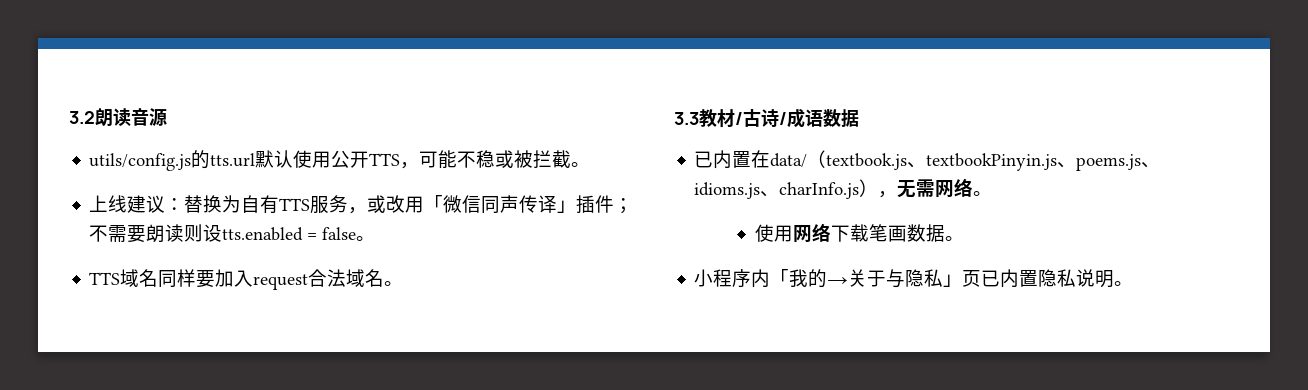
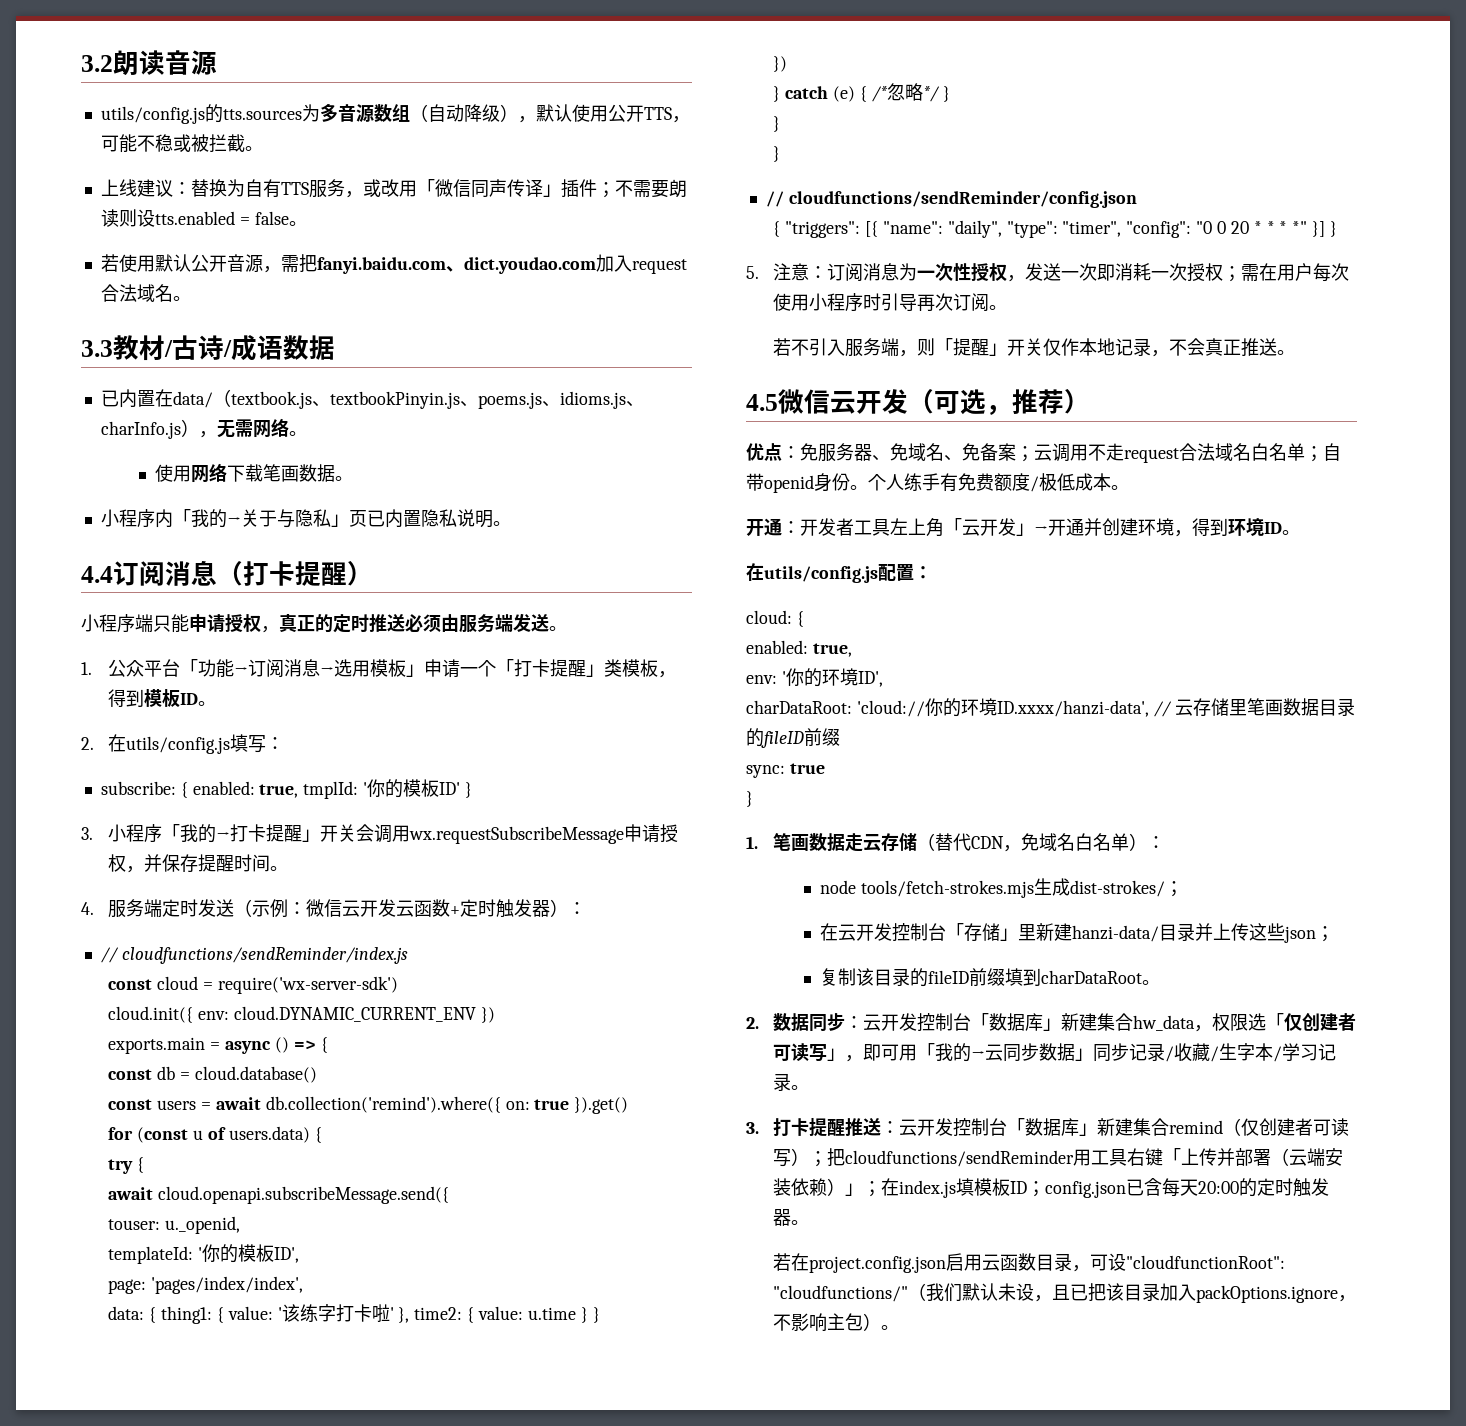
- utils/config.js的tts.url默认使用公开TTS，可能不稳或被拦截。
+ utils/config.js的tts.sources为多音源数组（自动降级），默认使用公开TTS，可能不稳或被拦截。
- TTS域名同样要加入request合法域名。
+ 若使用默认公开音源，需把fanyi.baidu.com、dict.youdao.com加入request合法域名。
+ 4.4订阅消息（打卡提醒）
+ 小程序端只能申请授权，真正的定时推送必须由服务端发送。
+ 1.公众平台「功能→订阅消息→选用模板」申请一个「打卡提醒」类模板，得到模板ID。
+ 2.在utils/config.js填写：
+ subscribe: { enabled: true, tmplId: '你的模板ID' }
+ 3.小程序「我的→打卡提醒」开关会调用wx.requestSubscribeMessage申请授权，并保存提醒时间。
+ 4.服务端定时发送（示例：微信云开发云函数+定时触发器）：
+ // cloudfunctions/sendReminder/index.js
+ const cloud = require('wx-server-sdk')
+ cloud.init({ env: cloud.DYNAMIC_CURRENT_ENV })
+ exports.main = async () => {
+ const db = cloud.database()
+ const users = await db.collection('remind').where({ on: true }).get()
+ for (const u of users.data) {
+ try {
+ await cloud.openapi.subscribeMessage.send({
+ touser: u._openid,
+ templateId: '你的模板ID',
+ page: 'pages/index/index',
+ data: { thing1: { value: '该练字打卡啦' }, time2: { value: u.time } }
+ })
+ } catch (e) { /*忽略*/ }
+ }
+ }
+ // cloudfunctions/sendReminder/config.json
+ { "triggers": [{ "name": "daily", "type": "timer", "config": "0 0 20 * * * *" }] }
+ 5.注意：订阅消息为一次性授权，发送一次即消耗一次授权；需在用户每次使用小程序时引导再次订阅。
+ 若不引入服务端，则「提醒」开关仅作本地记录，不会真正推送。
+ 4.5微信云开发（可选，推荐）
+ 优点：免服务器、免域名、免备案；云调用不走request合法域名白名单；自带openid身份。个人练手有免费额度/极低成本。
+ 开通：开发者工具左上角「云开发」→开通并创建环境，得到环境ID。
+ 在utils/config.js配置：
+ cloud: {
+ enabled: true,
+ env: '你的环境ID',
+ charDataRoot: 'cloud://你的环境ID.xxxx/hanzi-data', // 云存储里笔画数据目录的fileID前缀
+ sync: true
+ }
+ 1.笔画数据走云存储（替代CDN，免域名白名单）：
+ node tools/fetch-strokes.mjs生成dist-strokes/；
+ 在云开发控制台「存储」里新建hanzi-data/目录并上传这些json；
+ 复制该目录的fileID前缀填到charDataRoot。
+ 2.数据同步：云开发控制台「数据库」新建集合hw_data，权限选「仅创建者可读写」，即可用「我的→云同步数据」同步记录/收藏/生字本/学习记录。
+ 3.打卡提醒推送：云开发控制台「数据库」新建集合remind（仅创建者可读写）；把cloudfunctions/sendReminder用工具右键「上传并部署（云端安装依赖）」；在index.js填模板ID；config.json已含每天20:00的定时触发器。
+ 若在project.config.json启用云函数目录，可设"cloudfunctionRoot": "cloudfunctions/"（我们默认未设，且已把该目录加入packOptions.ignore，不影响主包）。

